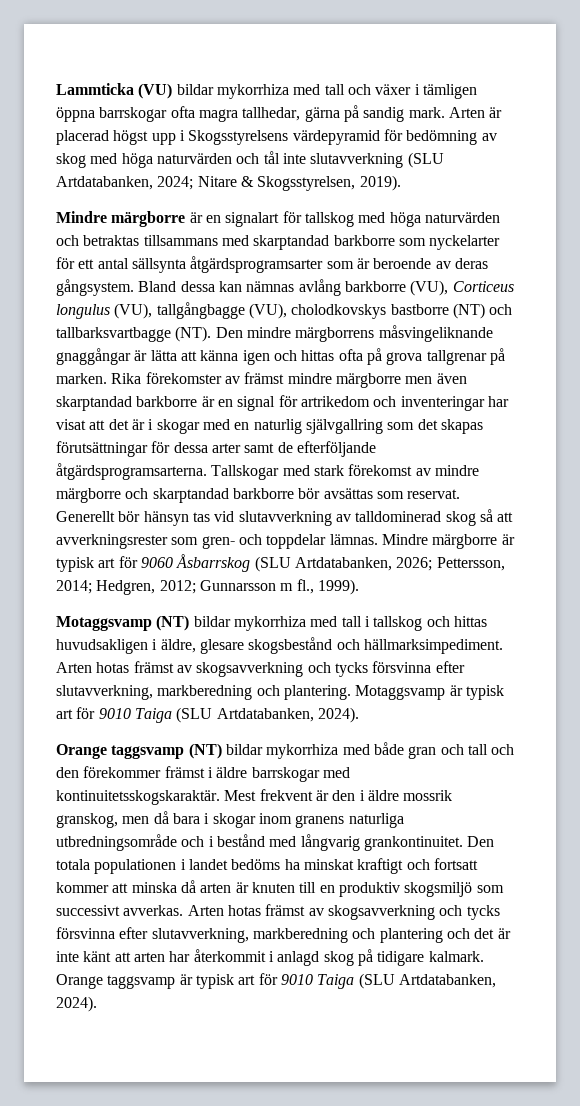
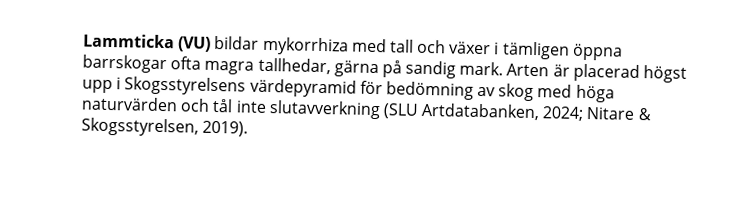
- Mindre märgborre är en signalart för tallskog med höga naturvärden och betraktas tillsammans med skarptandad barkborre som nyckelarter för ett antal sällsynta åtgärdsprogramsarter som är beroende av deras gångsystem. Bland dessa kan nämnas avlång barkborre (VU), Corticeus longulus (VU), tallgångbagge (VU), cholodkovskys bastborre (NT) och tallbarksvartbagge (NT). Den mindre märgborrens måsvingeliknande gnaggångar är lätta att känna igen och hittas ofta på grova tallgrenar på marken. Rika förekomster av främst mindre märgborre men även skarptandad barkborre är en signal för artrikedom och inventeringar har visat att det är i skogar med en naturlig självgallring som det skapas förutsättningar för dessa arter samt de efterföljande åtgärdsprogramsarterna. Tallskogar med stark förekomst av mindre märgborre och skarptandad barkborre bör avsättas som reservat. Generellt bör hänsyn tas vid slutavverkning av talldominerad skog så att avverkningsrester som gren- och toppdelar lämnas. Mindre märgborre är typisk art för 9060 Åsbarrskog (SLU Artdatabanken, 2026; Pettersson, 2014; Hedgren, 2012; Gunnarsson m fl., 1999).
- Motaggsvamp (NT) bildar mykorrhiza med tall i tallskog och hittas huvudsakligen i äldre, glesare skogsbestånd och hällmarksimpediment. Arten hotas främst av skogsavverkning och tycks försvinna efter slutavverkning, markberedning och plantering. Motaggsvamp är typisk art för 9010 Taiga (SLU Artdatabanken, 2024).
- Orange taggsvamp (NT) bildar mykorrhiza med både gran och tall och den förekommer främst i äldre barrskogar med kontinuitetsskogskaraktär. Mest frekvent är den i äldre mossrik granskog, men då bara i skogar inom granens naturliga utbredningsområde och i bestånd med långvarig grankontinuitet. Den totala populationen i landet bedöms ha minskat kraftigt och fortsatt kommer att minska då arten är knuten till en produktiv skogsmiljö som successivt avverkas. Arten hotas främst av skogsavverkning och tycks försvinna efter slutavverkning, markberedning och plantering och det är inte känt att arten har återkommit i anlagd skog på tidigare kalmark. Orange taggsvamp är typisk art för 9010 Taiga (SLU Artdatabanken, 2024).

